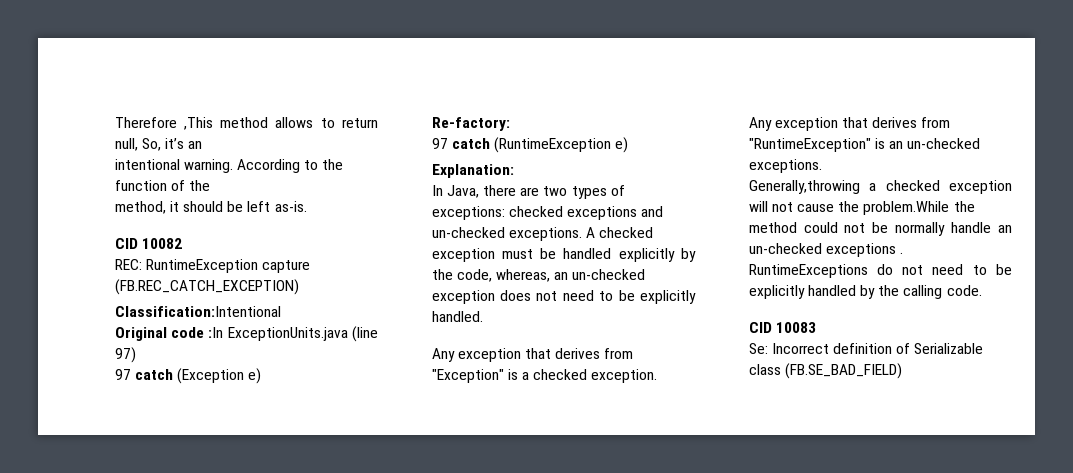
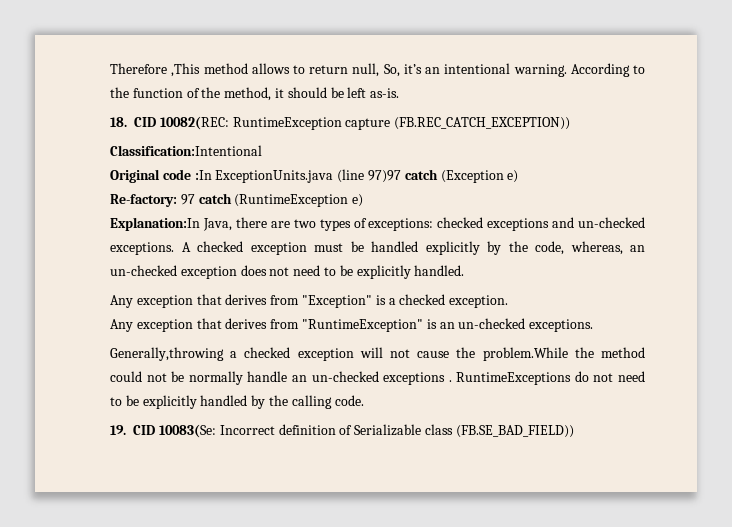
- Therefore ,This method allows to return null, So, it’s an
- intentional warning.
+ Therefore ,This method allows to return null, So, it’s an intentional warning.
- According to the function of the
- method, it should be left as-is.
+ According to the function of the method, it should be left as-is.
- CID 10082
- REC: RuntimeException capture (FB.REC_CATCH_EXCEPTION)
+ 18. CID 10082(REC: RuntimeException capture (FB.REC_CATCH_EXCEPTION))
- Original code :In ExceptionUnits.java (line 97)
- 97 catch (Exception e)
+ Original code :In ExceptionUnits.java (line 97)97 catch (Exception e)
- Re-factory:
- 97 catch (RuntimeException e)
+ Re-factory: 97 catch (RuntimeException e)
- Explanation:
- In Java, there are two types of exceptions: checked exceptions and un-checked exceptions.
+ Explanation:In Java, there are two types of exceptions: checked exceptions and un-checked exceptions.
- CID 10083
- Se: Incorrect definition of Serializable class (FB.SE_BAD_FIELD)
+ 19. CID 10083(Se: Incorrect definition of Serializable class (FB.SE_BAD_FIELD))

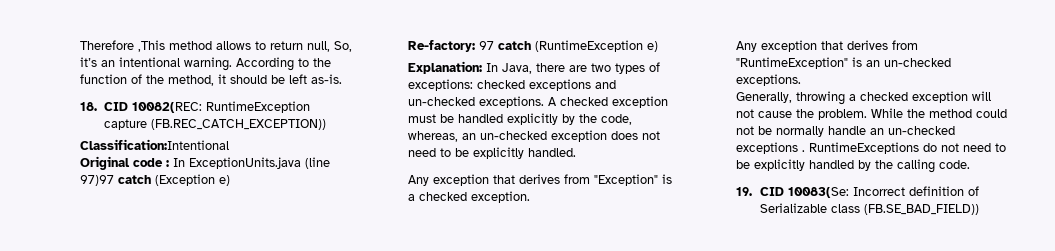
- Original code :In ExceptionUnits.java (line 97)97 catch (Exception e)
+ Original code : In ExceptionUnits.java (line 97)97 catch (Exception e)
- Explanation:In Java, there are two types of exceptions: checked exceptions and un-checked exceptions.
+ Explanation: In Java, there are two types of exceptions: checked exceptions and un-checked exceptions.
- Generally,throwing a checked exception will not cause the problem.While the method could not be normally handle an un-checked exceptions .
+ Generally, throwing a checked exception will not cause the problem. While the method could not be normally handle an un-checked exceptions .

